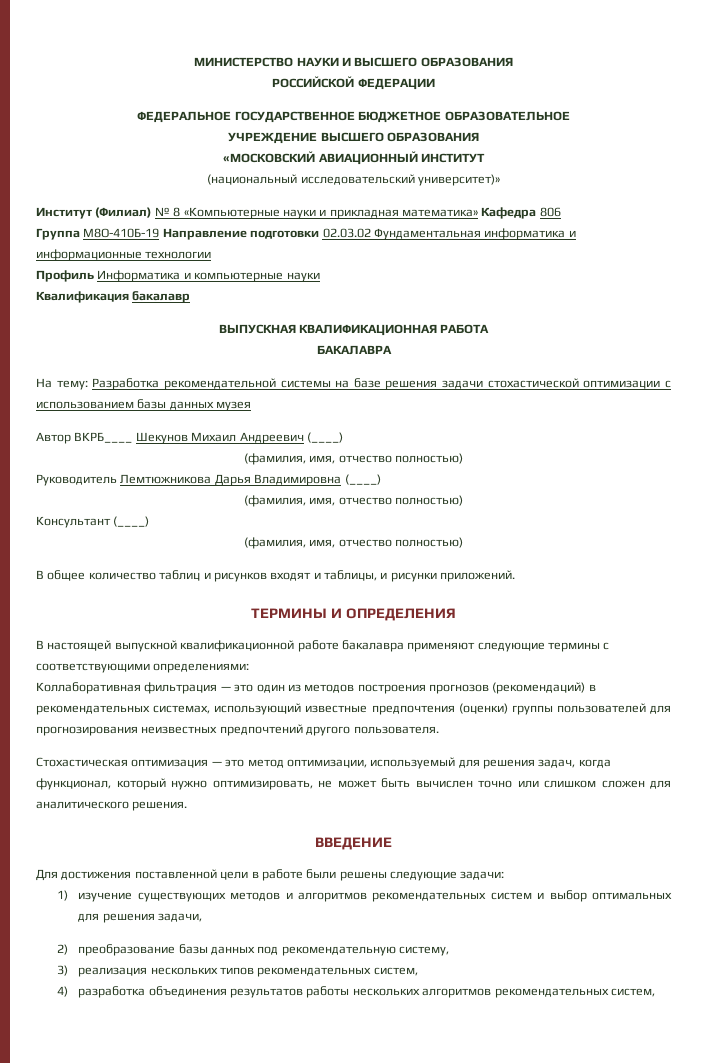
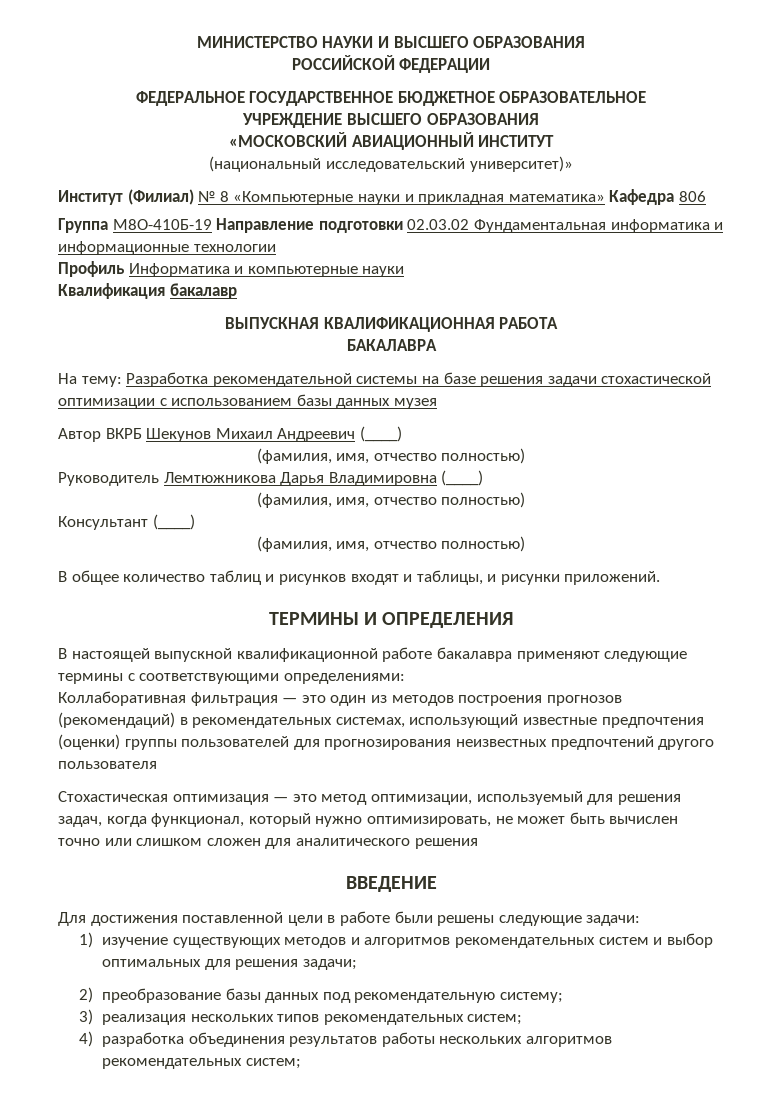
- Автор ВКРБ____ Шекунов Михаил Андреевич (____)
+ Автор ВКРБ Шекунов Михаил Андреевич (____)
- Коллаборативная фильтрация — это один из методов построения прогнозов (рекомендаций) в рекомендательных системах, использующий известные предпочтения (оценки) группы пользователей для прогнозирования неизвестных предпочтений другого пользователя.
+ Коллаборативная фильтрация — это один из методов построения прогнозов (рекомендаций) в рекомендательных системах, использующий известные предпочтения (оценки) группы пользователей для прогнозирования неизвестных предпочтений другого пользователя
- Стохастическая оптимизация — это метод оптимизации, используемый для решения задач, когда функционал, который нужно оптимизировать, не может быть вычислен точно или слишком сложен для аналитического решения.
+ Стохастическая оптимизация — это метод оптимизации, используемый для решения задач, когда функционал, который нужно оптимизировать, не может быть вычислен точно или слишком сложен для аналитического решения
- 1) изучение существующих методов и алгоритмов рекомендательных систем и выбор оптимальных для решения задачи,
+ 1) изучение существующих методов и алгоритмов рекомендательных систем и выбор оптимальных для решения задачи;
- 2) преобразование базы данных под рекомендательную систему,
+ 2) преобразование базы данных под рекомендательную систему;
- 3) реализация нескольких типов рекомендательных систем,
+ 3) реализация нескольких типов рекомендательных систем;
- 4) разработка объединения результатов работы нескольких алгоритмов рекомендательных систем,
+ 4) разработка объединения результатов работы нескольких алгоритмов рекомендательных систем;

